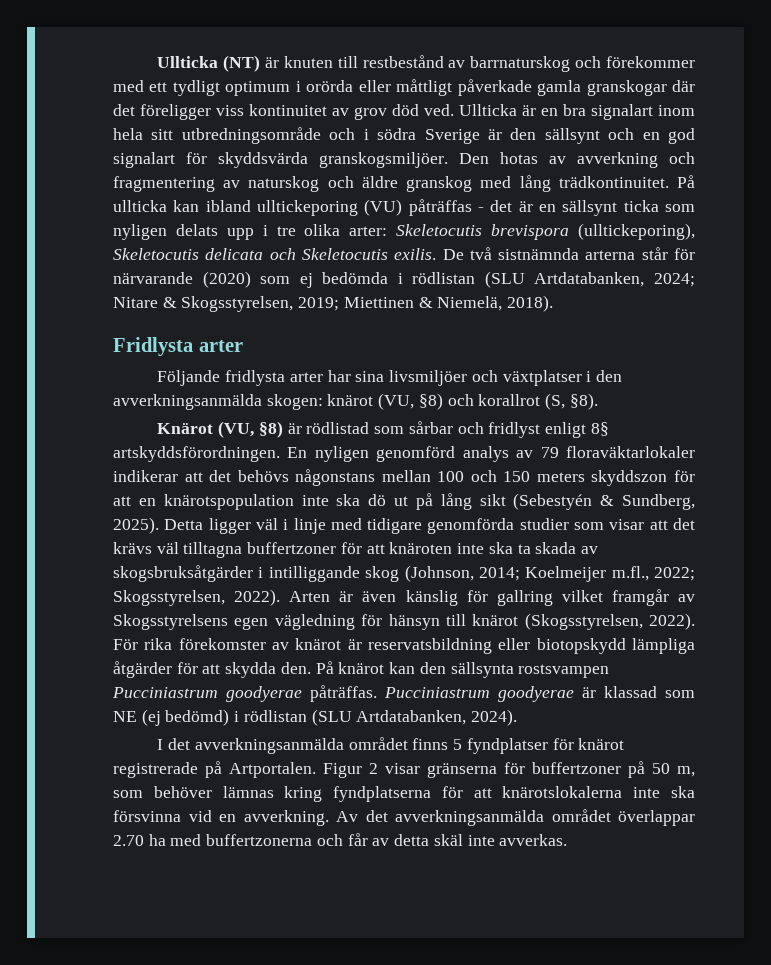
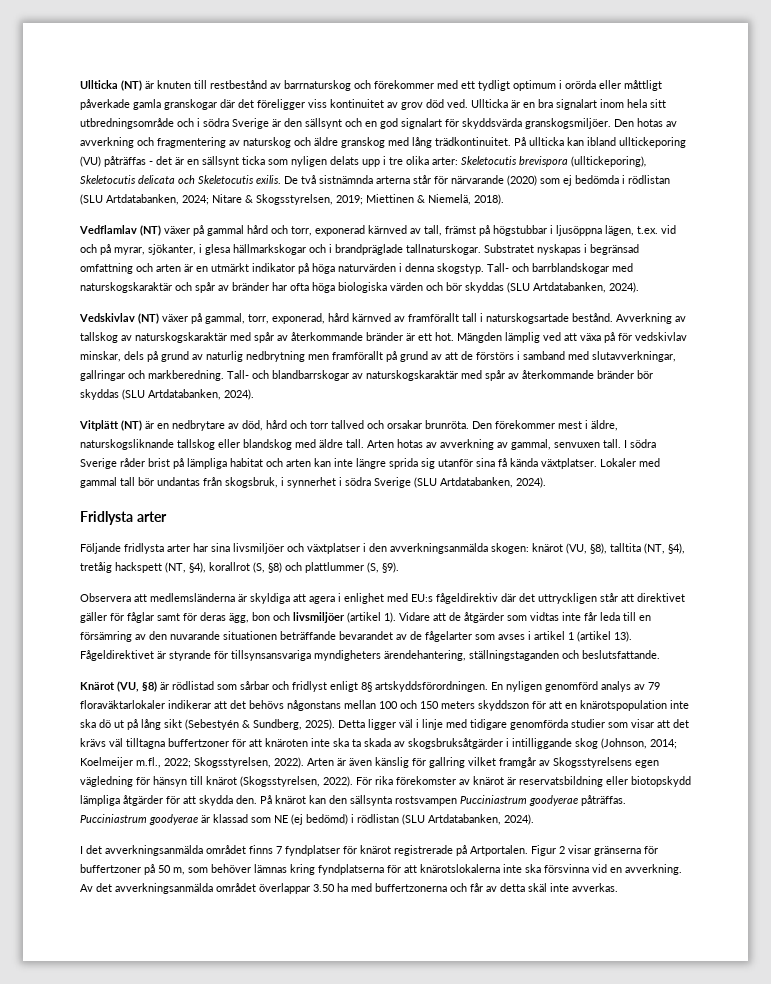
+ Vedflamlav (NT) växer på gammal hård och torr, exponerad kärnved av tall, främst på högstubbar i ljusöppna lägen, t.ex. vid och på myrar, sjökanter, i glesa hällmarkskogar och i brandpräglade tallnaturskogar. Substratet nyskapas i begränsad omfattning och arten är en utmärkt indikator på höga naturvärden i denna skogstyp. Tall- och barrblandskogar med naturskogskaraktär och spår av bränder har ofta höga biologiska värden och bör skyddas (SLU Artdatabanken, 2024).
+ Vedskivlav (NT) växer på gammal, torr, exponerad, hård kärnved av framförallt tall i naturskogsartade bestånd. Avverkning av tallskog av naturskogskaraktär med spår av återkommande bränder är ett hot. Mängden lämplig ved att växa på för vedskivlav minskar, dels på grund av naturlig nedbrytning men framförallt på grund av att de förstörs i samband med slutavverkningar, gallringar och markberedning. Tall- och blandbarrskogar av naturskogskaraktär med spår av återkommande bränder bör skyddas (SLU Artdatabanken, 2024).
+ Vitplätt (NT) är en nedbrytare av död, hård och torr tallved och orsakar brunröta. Den förekommer mest i äldre, naturskogsliknande tallskog eller blandskog med äldre tall. Arten hotas av avverkning av gammal, senvuxen tall. I södra Sverige råder brist på lämpliga habitat och arten kan inte längre sprida sig utanför sina få kända växtplatser. Lokaler med gammal tall bör undantas från skogsbruk, i synnerhet i södra Sverige (SLU Artdatabanken, 2024).
- Följande fridlysta arter har sina livsmiljöer och växtplatser i den avverkningsanmälda skogen: knärot (VU, §8) och korallrot (S, §8).
+ Följande fridlysta arter har sina livsmiljöer och växtplatser i den avverkningsanmälda skogen: knärot (VU, §8), talltita (NT, §4), tretåig hackspett (NT, §4), korallrot (S, §8) och plattlummer (S, §9).
+ Observera att medlemsländerna är skyldiga att agera i enlighet med EU:s fågeldirektiv där det uttryckligen står att direktivet gäller för fåglar samt för deras ägg, bon och livsmiljöer (artikel 1). Vidare att de åtgärder som vidtas inte får leda till en försämring av den nuvarande situationen beträffande bevarandet av de fågelarter som avses i artikel 1 (artikel 13). Fågeldirektivet är styrande för tillsynsansvariga myndigheters ärendehantering, ställningstaganden och beslutsfattande.
- I det avverkningsanmälda området finns 5 fyndplatser för knärot registrerade på Artportalen.
+ I det avverkningsanmälda området finns 7 fyndplatser för knärot registrerade på Artportalen.
- Av det avverkningsanmälda området överlappar 2.70 ha med buffertzonerna och får av detta skäl inte avverkas.
+ Av det avverkningsanmälda området överlappar 3.50 ha med buffertzonerna och får av detta skäl inte avverkas.

